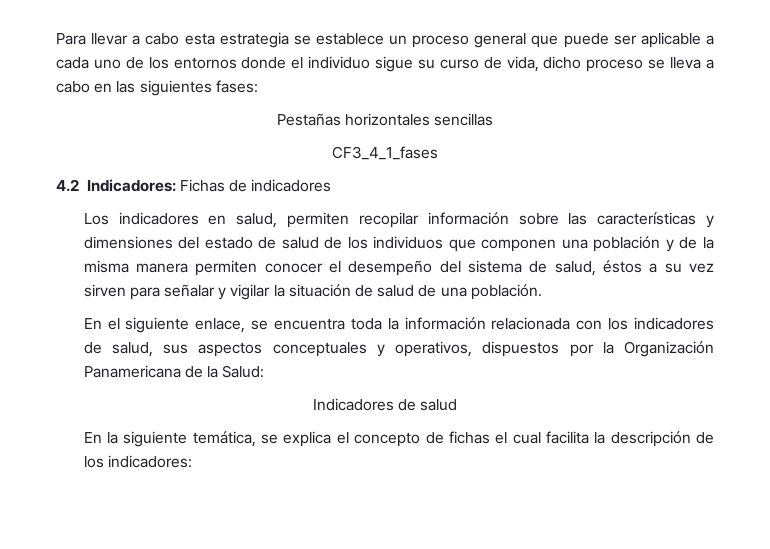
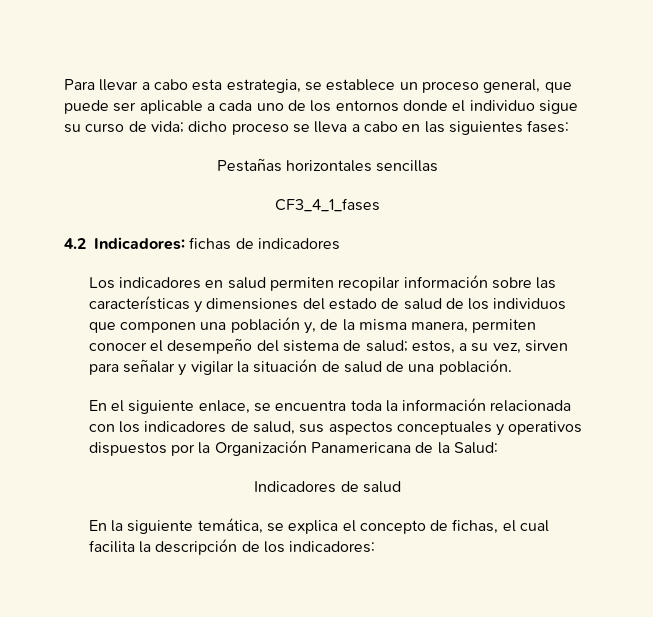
- Para llevar a cabo esta estrategia se establece un proceso general que puede ser aplicable a cada uno de los entornos donde el individuo sigue su curso de vida, dicho proceso se lleva a cabo en las siguientes fases:
+ Para llevar a cabo esta estrategia, se establece un proceso general, que puede ser aplicable a cada uno de los entornos donde el individuo sigue su curso de vida; dicho proceso se lleva a cabo en las siguientes fases:
- 4.2 Indicadores: Fichas de indicadores
+ 4.2 Indicadores: fichas de indicadores
- Los indicadores en salud, permiten recopilar información sobre las características y dimensiones del estado de salud de los individuos que componen una población y de la misma manera permiten conocer el desempeño del sistema de salud, éstos a su vez sirven para señalar y vigilar la situación de salud de una población.
+ Los indicadores en salud permiten recopilar información sobre las características y dimensiones del estado de salud de los individuos que componen una población y, de la misma manera, permiten conocer el desempeño del sistema de salud; estos, a su vez, sirven para señalar y vigilar la situación de salud de una población.
- En el siguiente enlace, se encuentra toda la información relacionada con los indicadores de salud, sus aspectos conceptuales y operativos, dispuestos por la Organización Panamericana de la Salud:
+ En el siguiente enlace, se encuentra toda la información relacionada con los indicadores de salud, sus aspectos conceptuales y operativos dispuestos por la Organización Panamericana de la Salud:
- En la siguiente temática, se explica el concepto de fichas el cual facilita la descripción de los indicadores:
+ En la siguiente temática, se explica el concepto de fichas, el cual facilita la descripción de los indicadores:

